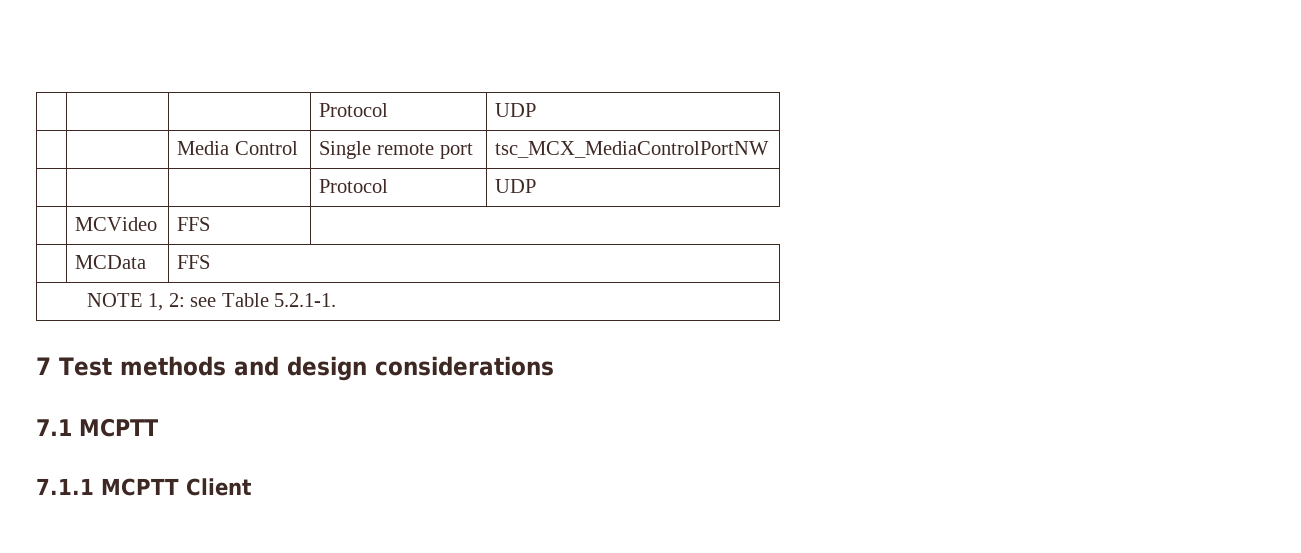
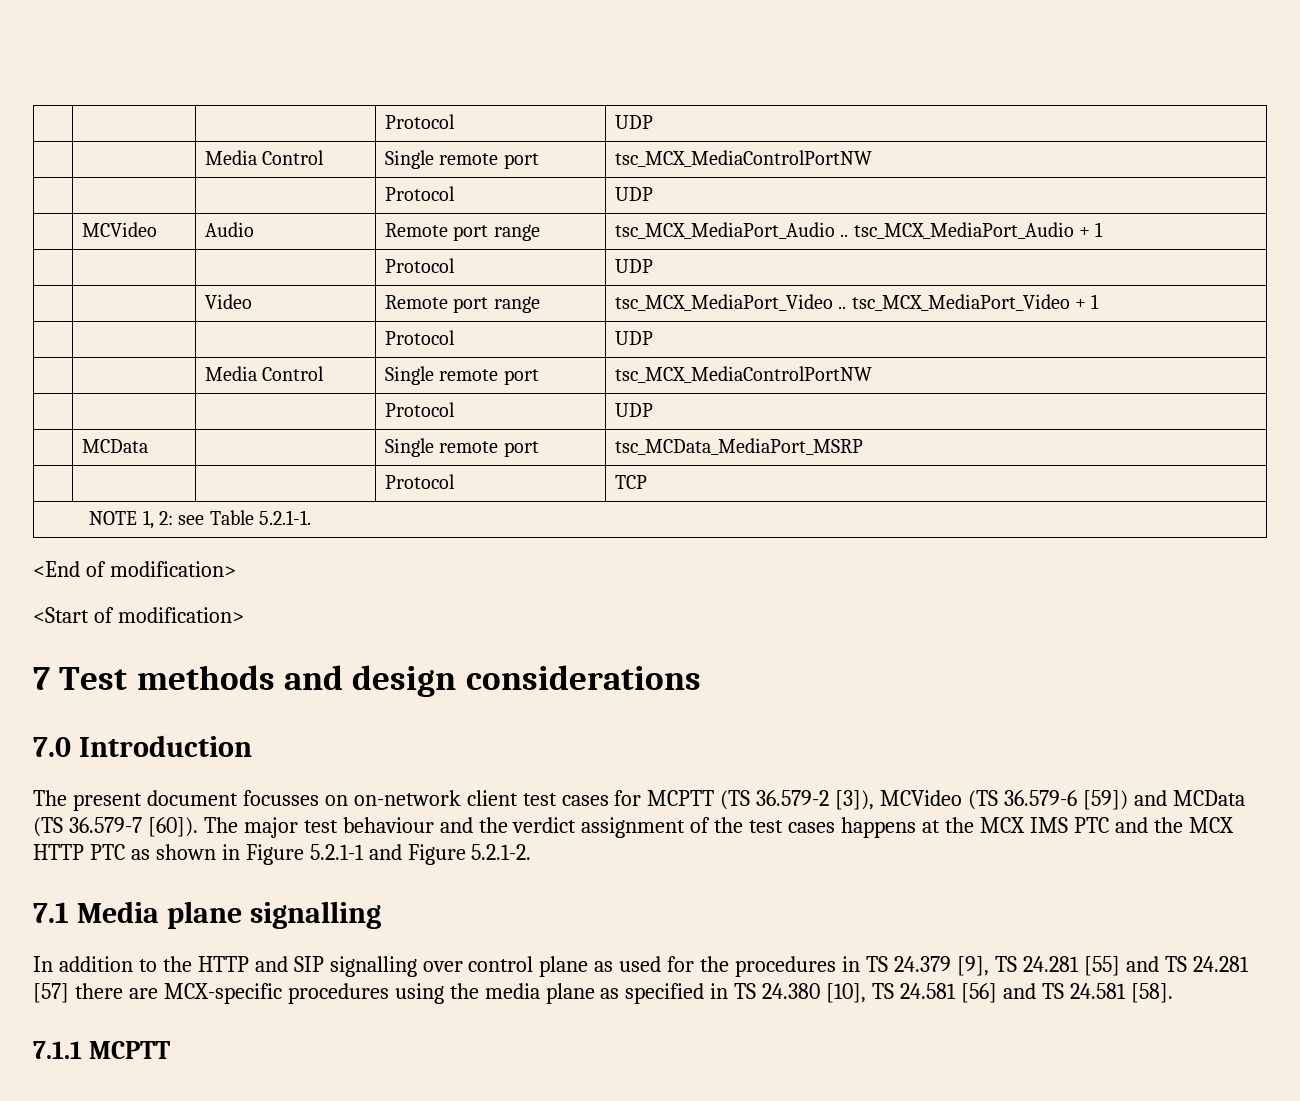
- | MCVideo | FFS
- | MCData | FFS
+ | MCVideo | Audio | Remote port range | tsc_MCX_MediaPort_Audio .. tsc_MCX_MediaPort_Audio + 1
+ | | | Protocol | UDP
+ | | Video | Remote port range | tsc_MCX_MediaPort_Video .. tsc_MCX_MediaPort_Video + 1
+ | | | Protocol | UDP
+ | | Media Control | Single remote port | tsc_MCX_MediaControlPortNW
+ | | | Protocol | UDP
+ | MCData | | Single remote port | tsc_MCData_MediaPort_MSRP
+ | | | Protocol | TCP
+ <End of modification>
+ <Start of modification>
- 7.1 MCPTT
+ 7.0 Introduction
+ The present document focusses on on-network client test cases for MCPTT (TS 36.579-2 [3]), MCVideo (TS 36.579-6 [59]) and MCData (TS 36.579-7 [60]). The major test behaviour and the verdict assignment of the test cases happens at the MCX IMS PTC and the MCX HTTP PTC as shown in Figure 5.2.1-1 and Figure 5.2.1-2.
+ 7.1 Media plane signalling
+ In addition to the HTTP and SIP signalling over control plane as used for the procedures in TS 24.379 [9], TS 24.281 [55] and TS 24.281 [57] there are MCX-specific procedures using the media plane as specified in TS 24.380 [10], TS 24.581 [56] and TS 24.581 [58].
- 7.1.1 MCPTT Client
+ 7.1.1 MCPTT

